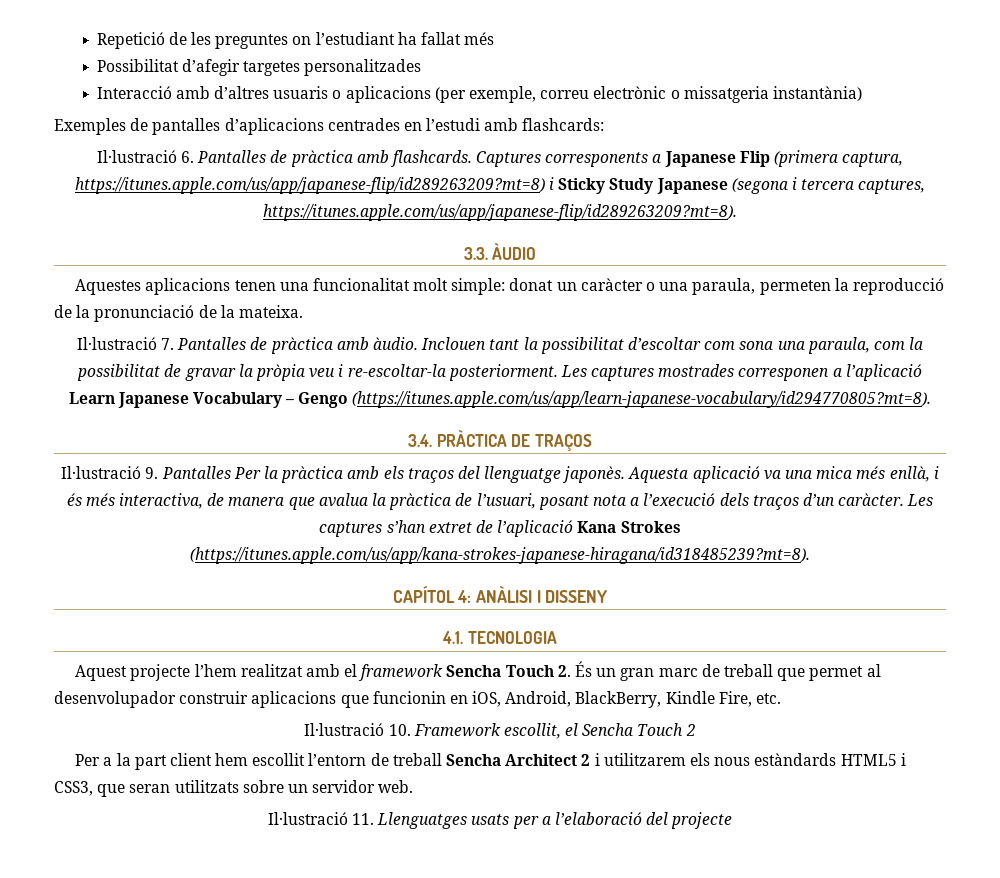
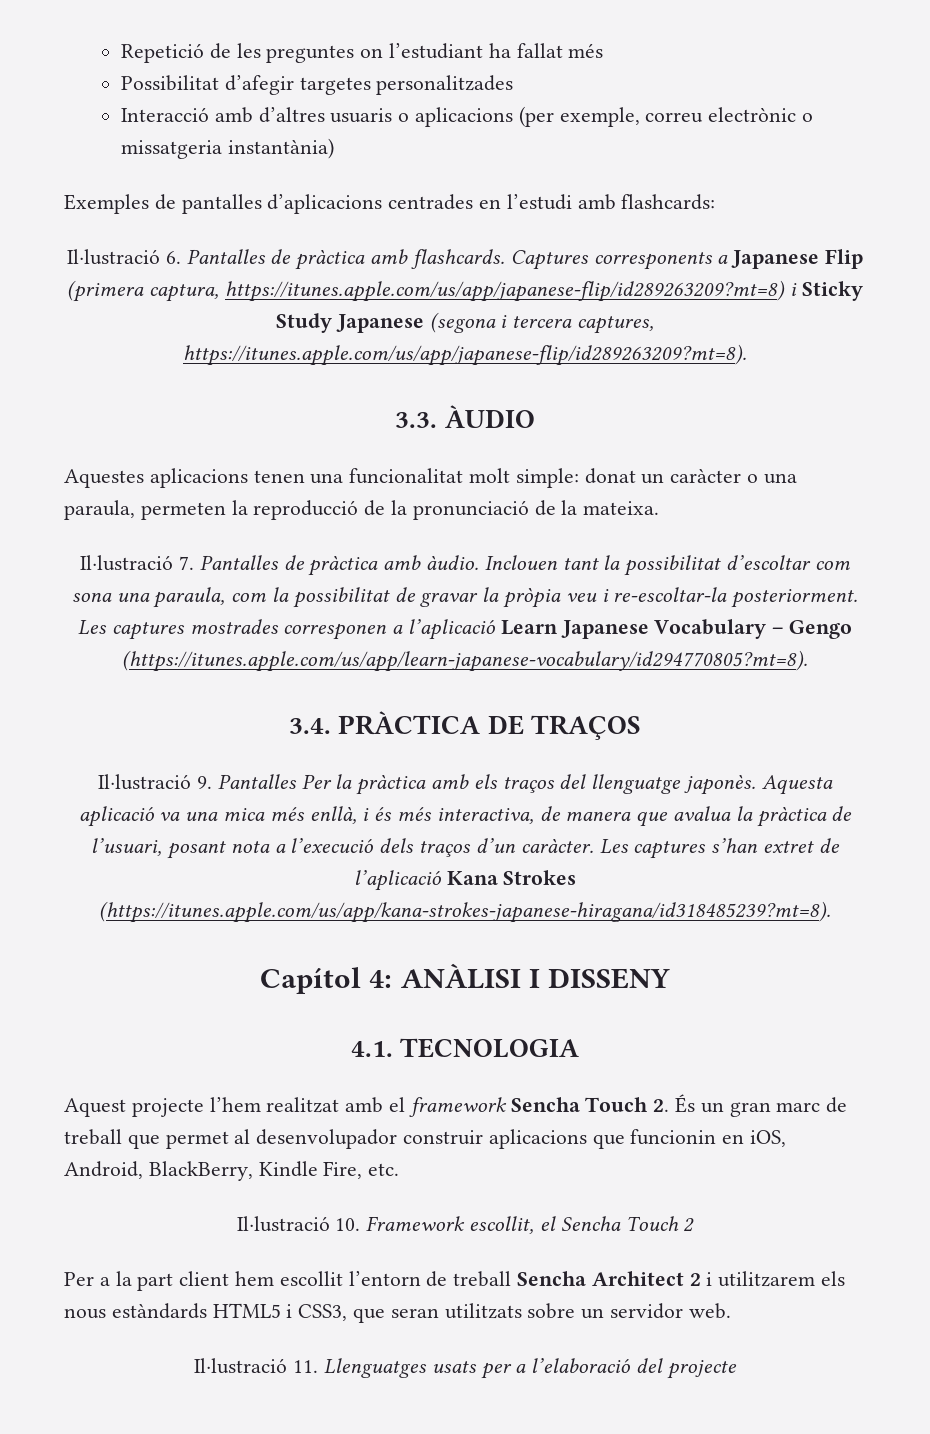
- CAPÍTOL 4: ANÀLISI I DISSENY
+ Capítol 4: ANÀLISI I DISSENY

